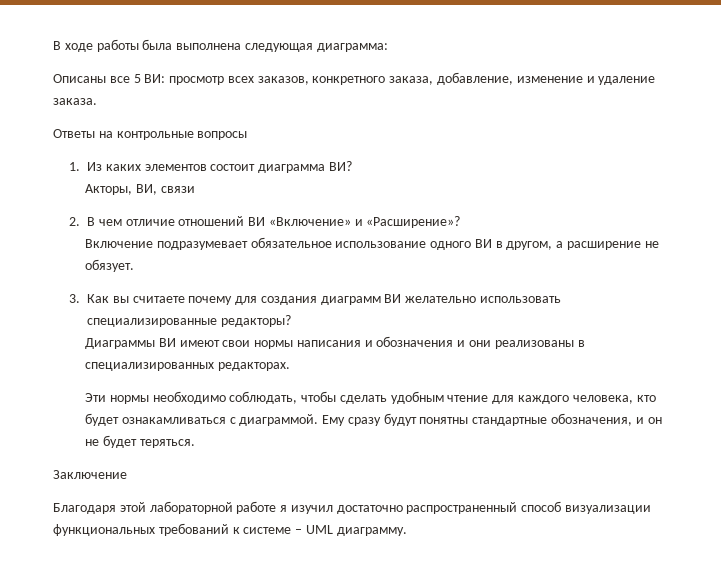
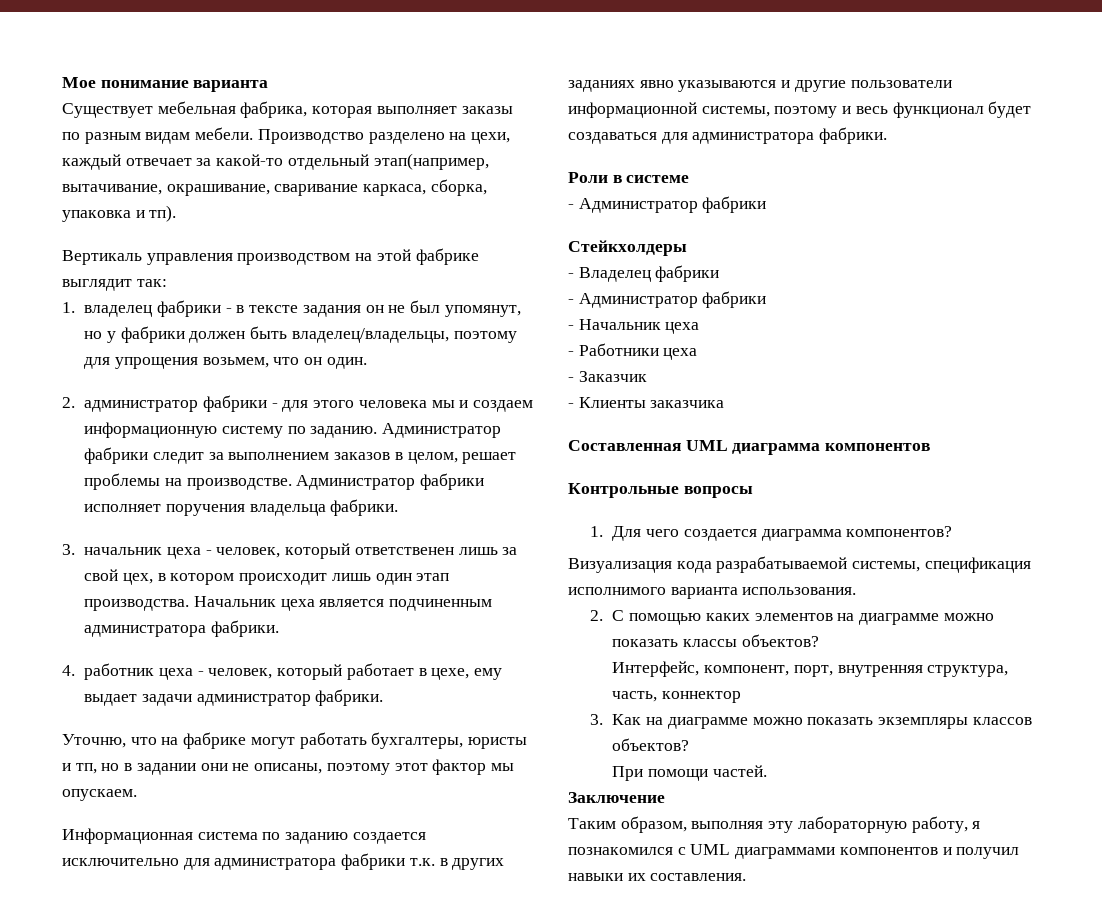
- В ходе работы была выполнена следующая диаграмма:
- Описаны все 5 ВИ: просмотр всех заказов, конкретного заказа, добавление, изменение и удаление заказа.
- Ответы на контрольные вопросы
- 1. Из каких элементов состоит диаграмма ВИ?
- Акторы, ВИ, связи
- 2. В чем отличие отношений ВИ «Включение» и «Расширение»?
- Включение подразумевает обязательное использование одного ВИ в другом, а расширение не обязует.
- 3. Как вы считаете почему для создания диаграмм ВИ желательно использовать специализированные редакторы?
- Диаграммы ВИ имеют свои нормы написания и обозначения и они реализованы в специализированных редакторах.
- Эти нормы необходимо соблюдать, чтобы сделать удобным чтение для каждого человека, кто будет ознакамливаться с диаграммой. Ему сразу будут понятны стандартные обозначения, и он не будет теряться.
+ Мое понимание варианта
+ Существует мебельная фабрика, которая выполняет заказы по разным видам мебели. Производство разделено на цехи, каждый отвечает за какой-то отдельный этап(например, вытачивание, окрашивание, сваривание каркаса, сборка, упаковка и тп).
+ Вертикаль управления производством на этой фабрике выглядит так:
+ 1. владелец фабрики - в тексте задания он не был упомянут, но у фабрики должен быть владелец/владельцы, поэтому для упрощения возьмем, что он один.
+ 2. администратор фабрики - для этого человека мы и создаем информационную систему по заданию. Администратор фабрики следит за выполнением заказов в целом, решает проблемы на производстве. Администратор фабрики исполняет поручения владельца фабрики.
+ 3. начальник цеха - человек, который ответственен лишь за свой цех, в котором происходит лишь один этап производства. Начальник цеха является подчиненным администратора фабрики.
+ 4. работник цеха - человек, который работает в цехе, ему выдает задачи администратор фабрики.
+ Уточню, что на фабрике могут работать бухгалтеры, юристы и тп, но в задании они не описаны, поэтому этот фактор мы опускаем.
+ Информационная система по заданию создается исключительно для администратора фабрики т.к. в других заданиях явно указываются и другие пользователи информационной системы, поэтому и весь функционал будет создаваться для администратора фабрики.
+ Роли в системе
+ - Администратор фабрики
+ Стейкхолдеры
+ - Владелец фабрики
+ - Администратор фабрики
+ - Начальник цеха
+ - Работники цеха
+ - Заказчик
+ - Клиенты заказчика
+ Составленная UML диаграмма компонентов
+ Контрольные вопросы
+ 1. Для чего создается диаграмма компонентов?
+ Визуализация кода разрабатываемой системы, спецификация исполнимого варианта использования.
+ 2. С помощью каких элементов на диаграмме можно показать классы объектов?
+ Интерфейс, компонент, порт, внутренняя структура, часть, коннектор
+ 3. Как на диаграмме можно показать экземпляры классов объектов?
+ При помощи частей.
  Заключение
- Благодаря этой лабораторной работе я изучил достаточно распространенный способ визуализации функциональных требований к системе – UML диаграмму.
+ Таким образом, выполняя эту лабораторную работу, я познакомился с UML диаграммами компонентов и получил навыки их составления.

